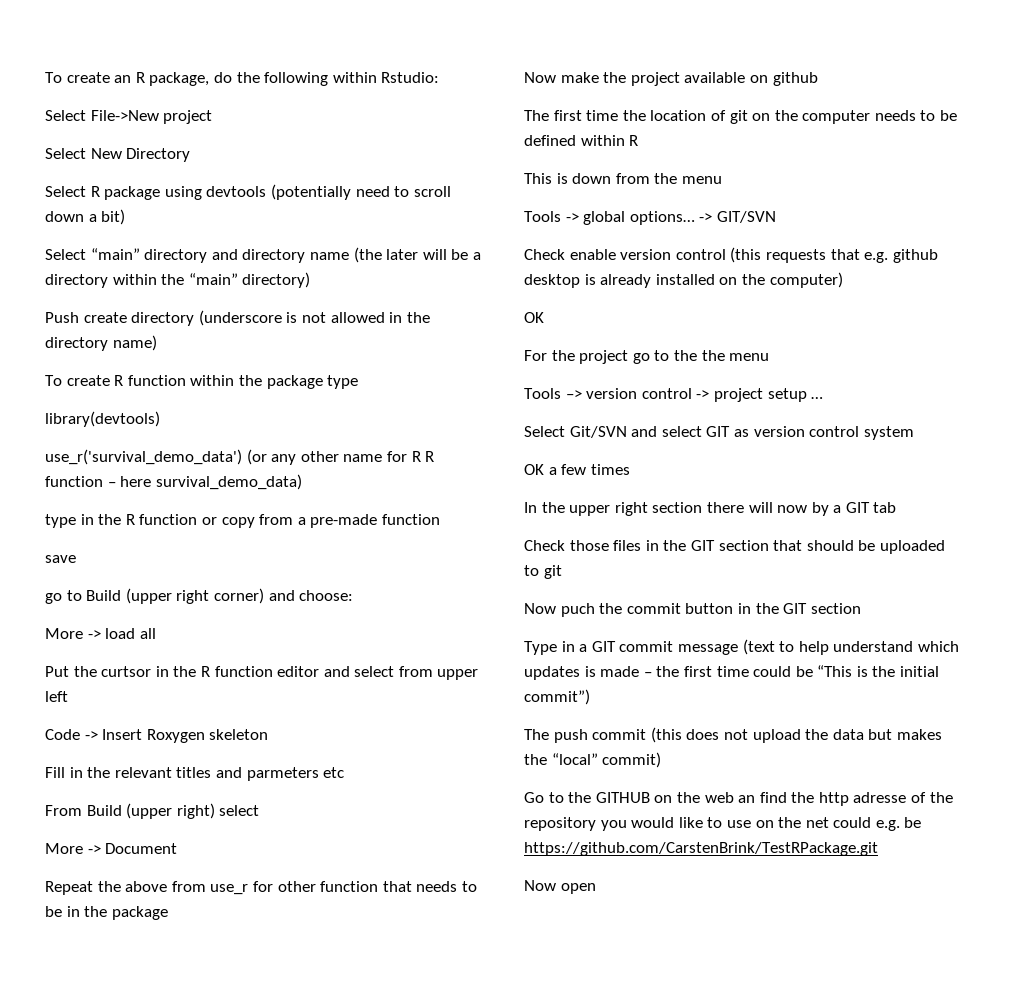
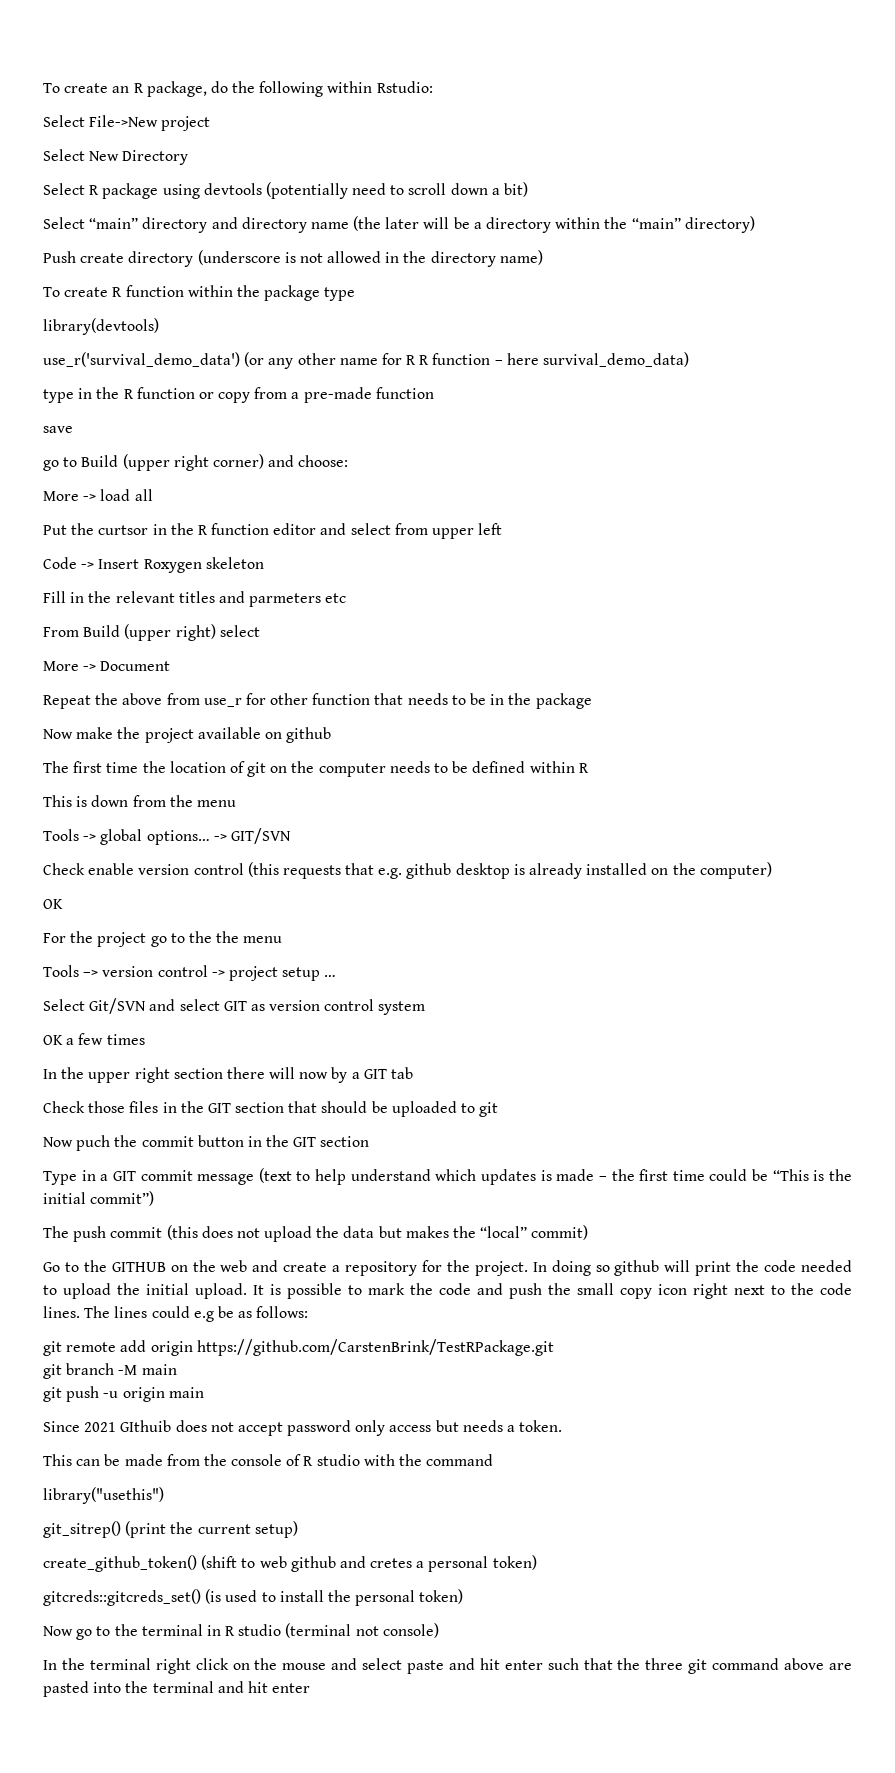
- Go to the GITHUB on the web an find the http adresse of the repository you would like to use on the net could e.g. be https://github.com/CarstenBrink/TestRPackage.git
- Now open
+ Go to the GITHUB on the web and create a repository for the project. In doing so github will print the code needed to upload the initial upload. It is possible to mark the code and push the small copy icon right next to the code lines. The lines could e.g be as follows:
+ git remote add origin https://github.com/CarstenBrink/TestRPackage.git
+ git branch -M main
+ git push -u origin main
+ Since 2021 GIthuib does not accept password only access but needs a token.
+ This can be made from the console of R studio with the command
+ library("usethis")
+ git_sitrep() (print the current setup)
+ create_github_token() (shift to web github and cretes a personal token)
+ gitcreds::gitcreds_set() (is used to install the personal token)
+ Now go to the terminal in R studio (terminal not console)
+ In the terminal right click on the mouse and select paste and hit enter such that the three git command above are pasted into the terminal and hit enter

